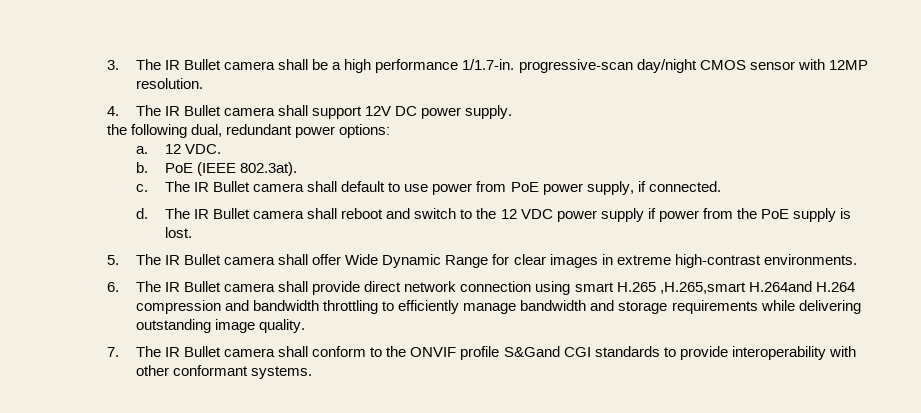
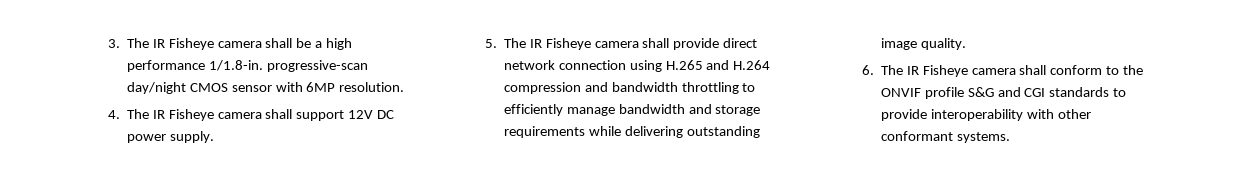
- 3. The IR Bullet camera shall be a high performance 1/1.7-in. progressive-scan day/night CMOS sensor with 12MP resolution.
+ 3. The IR Fisheye camera shall be a high performance 1/1.8-in. progressive-scan day/night CMOS sensor with 6MP resolution.
- 4. The IR Bullet camera shall support 12V DC power supply.
+ 4. The IR Fisheye camera shall support 12V DC power supply.
- the following dual, redundant power options:
- a. 12 VDC.
- b. PoE (IEEE 802.3at).
- c. The IR Bullet camera shall default to use power from PoE power supply, if connected.
- d. The IR Bullet camera shall reboot and switch to the 12 VDC power supply if power from the PoE supply is lost.
- 5. The IR Bullet camera shall offer Wide Dynamic Range for clear images in extreme high-contrast environments.
- 6. The IR Bullet camera shall provide direct network connection using smart H.265 ,H.265,smart H.264and H.264 compression and bandwidth throttling to efficiently manage bandwidth and storage requirements while delivering outstanding image quality.
+ 5. The IR Fisheye camera shall provide direct network connection using H.265 and H.264 compression and bandwidth throttling to efficiently manage bandwidth and storage requirements while delivering outstanding image quality.
- 7. The IR Bullet camera shall conform to the ONVIF profile S&Gand CGI standards to provide interoperability with other conformant systems.
+ 6. The IR Fisheye camera shall conform to the ONVIF profile S&G and CGI standards to provide interoperability with other conformant systems.

